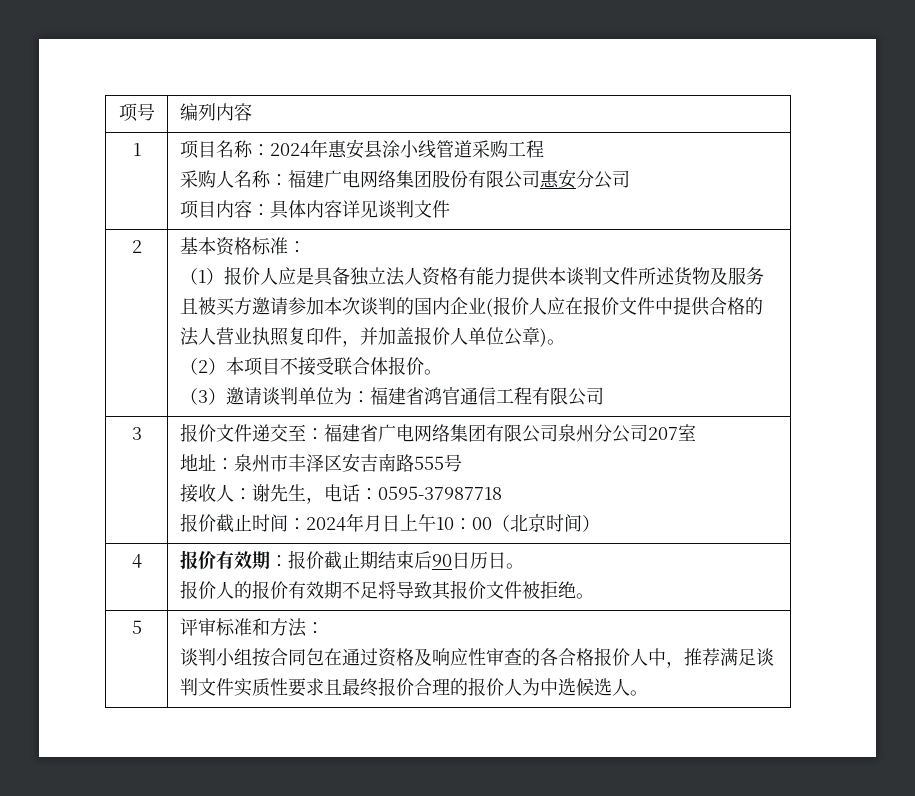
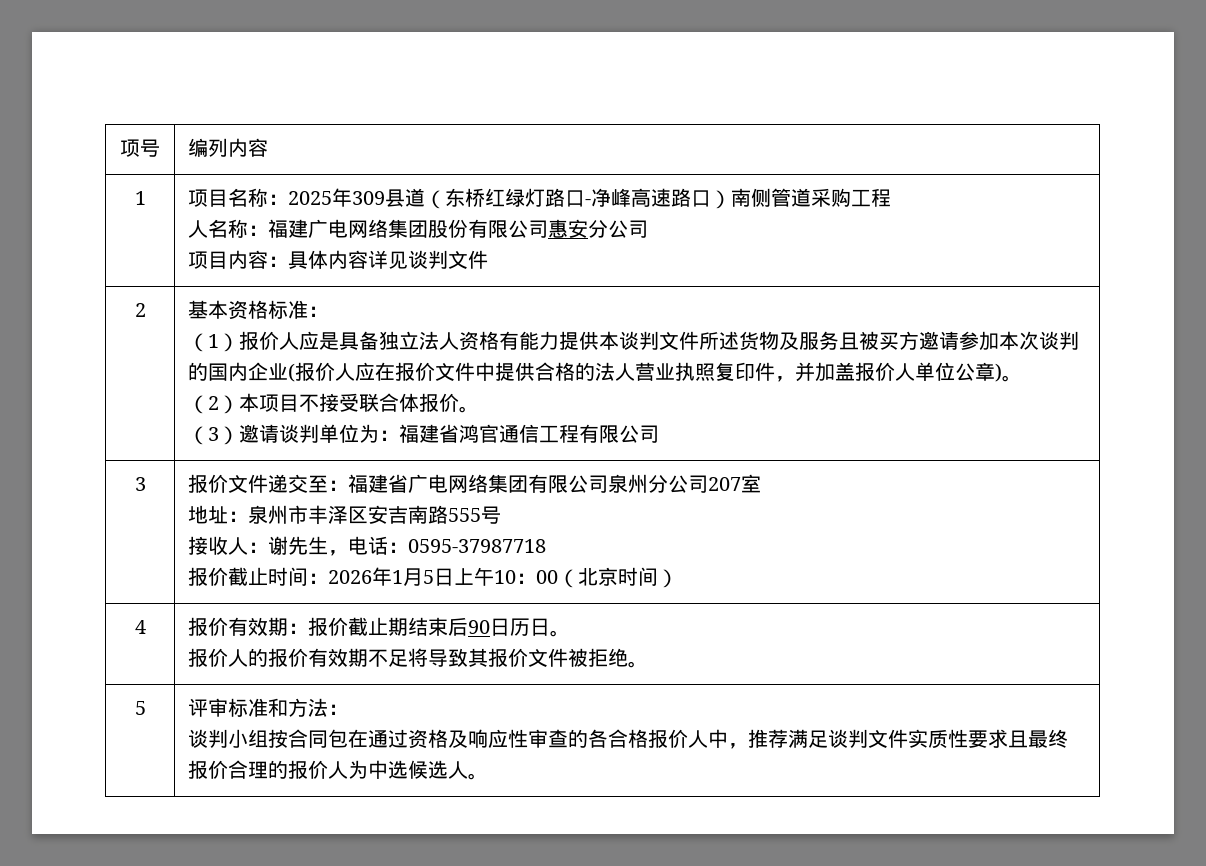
- 1 | 项目名称：2024年惠安县涂小线管道采购工程
- 采购人名称：福建广电网络集团股份有限公司惠安分公司
+ 1 | 项目名称：2025年309县道（东桥红绿灯路口-净峰高速路口）南侧管道采购工程
+ 人名称：福建广电网络集团股份有限公司惠安分公司
- 报价截止时间：2024年月日上午10：00（北京时间）
+ 报价截止时间：2026年1月5日上午10：00（北京时间）

